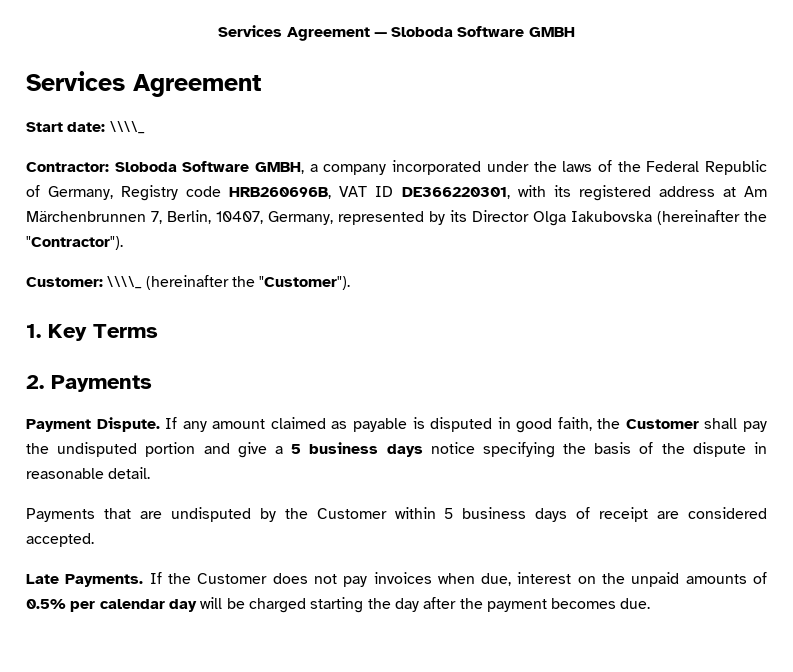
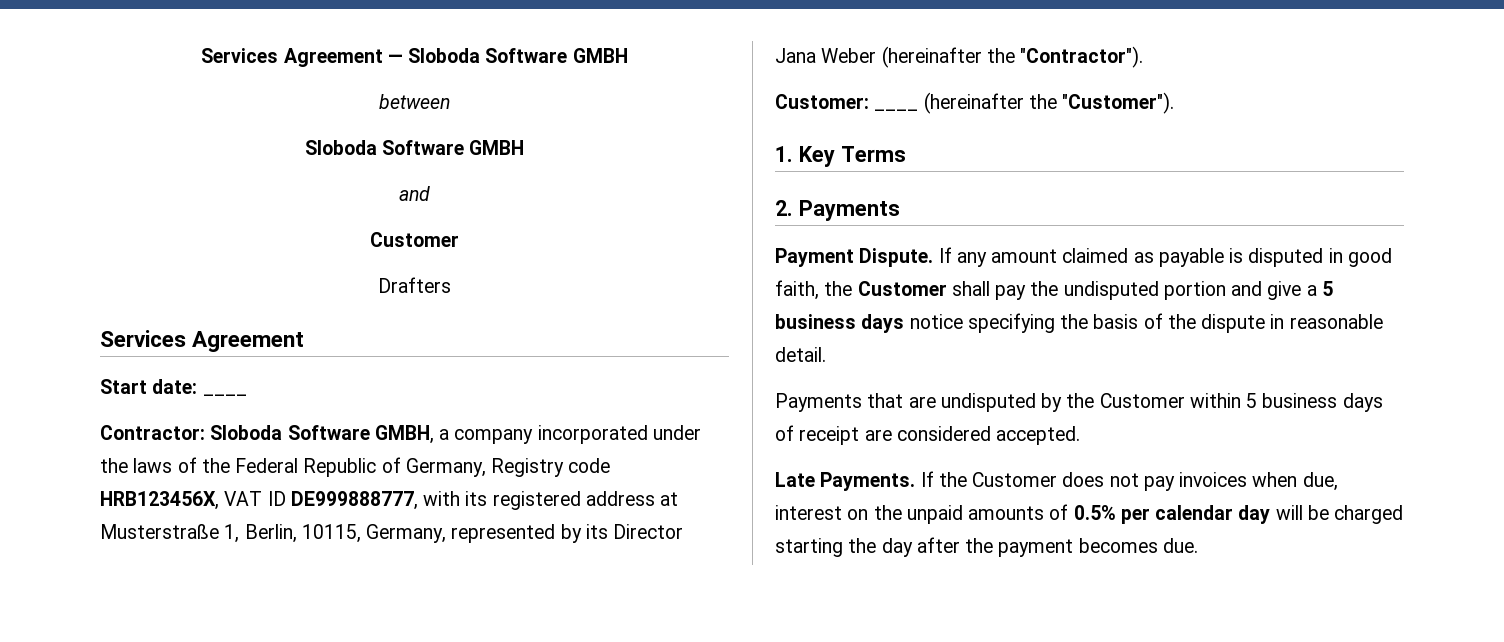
+ between
+ Sloboda Software GMBH
+ and
+ Customer
+ Drafters
- Start date: \\\\_
+ Start date: ____
- Contractor: Sloboda Software GMBH, a company incorporated under the laws of the Federal Republic of Germany, Registry code HRB260696B, VAT ID DE366220301, with its registered address at Am Märchenbrunnen 7, Berlin, 10407, Germany, represented by its Director Olga Iakubovska (hereinafter the "Contractor").
+ Contractor: Sloboda Software GMBH, a company incorporated under the laws of the Federal Republic of Germany, Registry code HRB123456X, VAT ID DE999888777, with its registered address at Musterstraße 1, Berlin, 10115, Germany, represented by its Director Jana Weber (hereinafter the "Contractor").
- Customer: \\\\_ (hereinafter the "Customer").
+ Customer: ____ (hereinafter the "Customer").

